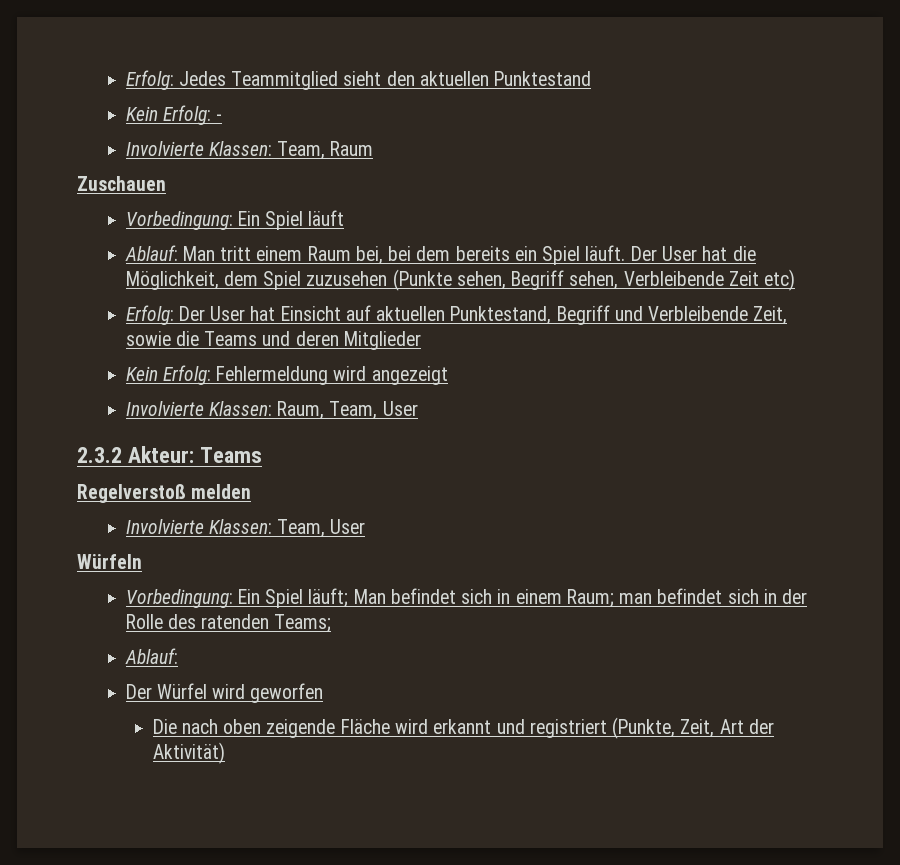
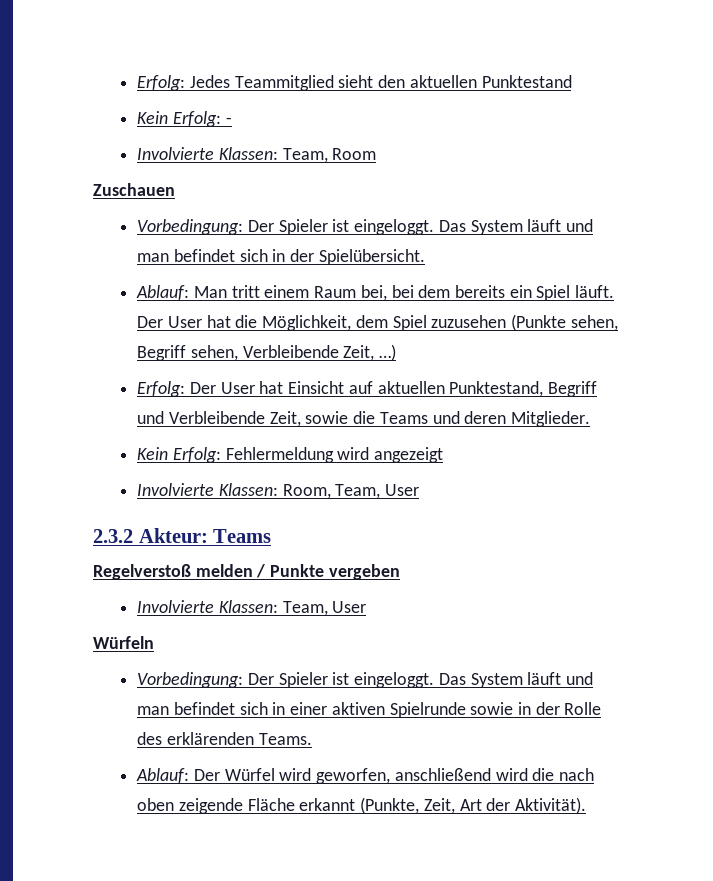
- Involvierte Klassen: Team, Raum
+ Involvierte Klassen: Team, Room
- Vorbedingung: Ein Spiel läuft
+ Vorbedingung: Der Spieler ist eingeloggt. Das System läuft und man befindet sich in der Spielübersicht.
- Der User hat die Möglichkeit, dem Spiel zuzusehen (Punkte sehen, Begriff sehen, Verbleibende Zeit etc)
+ Der User hat die Möglichkeit, dem Spiel zuzusehen (Punkte sehen, Begriff sehen, Verbleibende Zeit, …)
- Erfolg: Der User hat Einsicht auf aktuellen Punktestand, Begriff und Verbleibende Zeit, sowie die Teams und deren Mitglieder
+ Erfolg: Der User hat Einsicht auf aktuellen Punktestand, Begriff und Verbleibende Zeit, sowie die Teams und deren Mitglieder.
- Involvierte Klassen: Raum, Team, User
+ Involvierte Klassen: Room, Team, User
- Regelverstoß melden
+ Regelverstoß melden / Punkte vergeben
- Vorbedingung: Ein Spiel läuft; Man befindet sich in einem Raum; man befindet sich in der Rolle des ratenden Teams;
- Ablauf:
- Der Würfel wird geworfen
- Die nach oben zeigende Fläche wird erkannt und registriert (Punkte, Zeit, Art der Aktivität)
+ Vorbedingung: Der Spieler ist eingeloggt. Das System läuft und man befindet sich in einer aktiven Spielrunde sowie in der Rolle des erklärenden Teams.
+ Ablauf: Der Würfel wird geworfen, anschließend wird die nach oben zeigende Fläche erkannt (Punkte, Zeit, Art der Aktivität).

